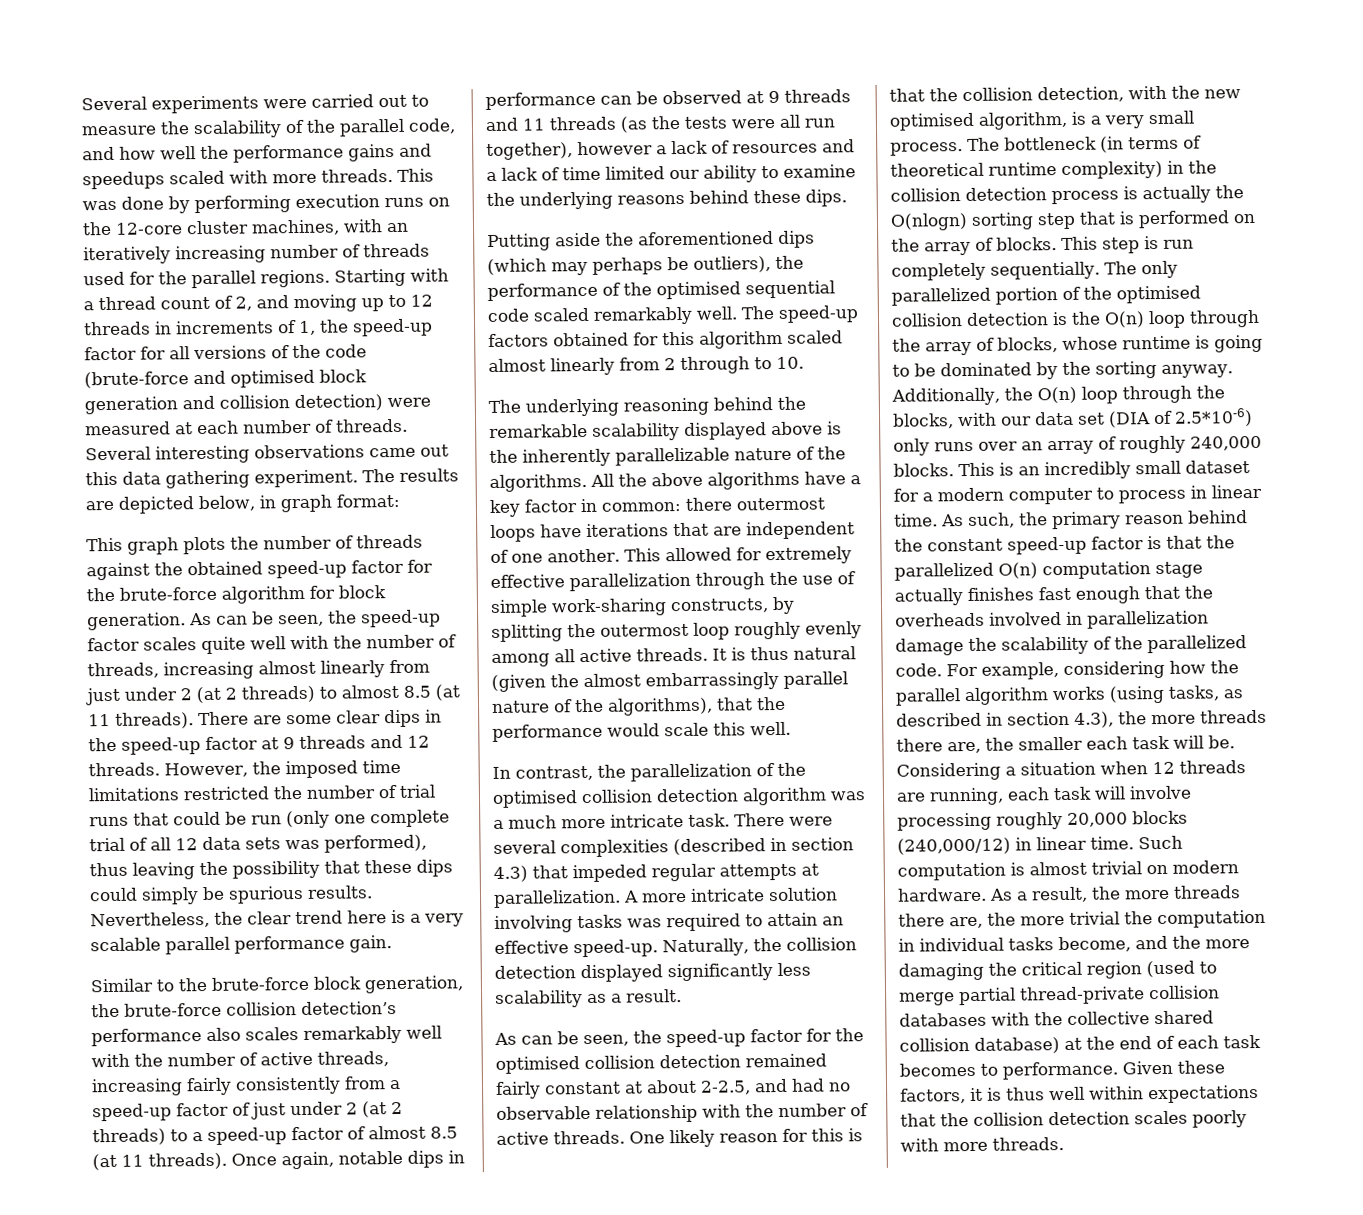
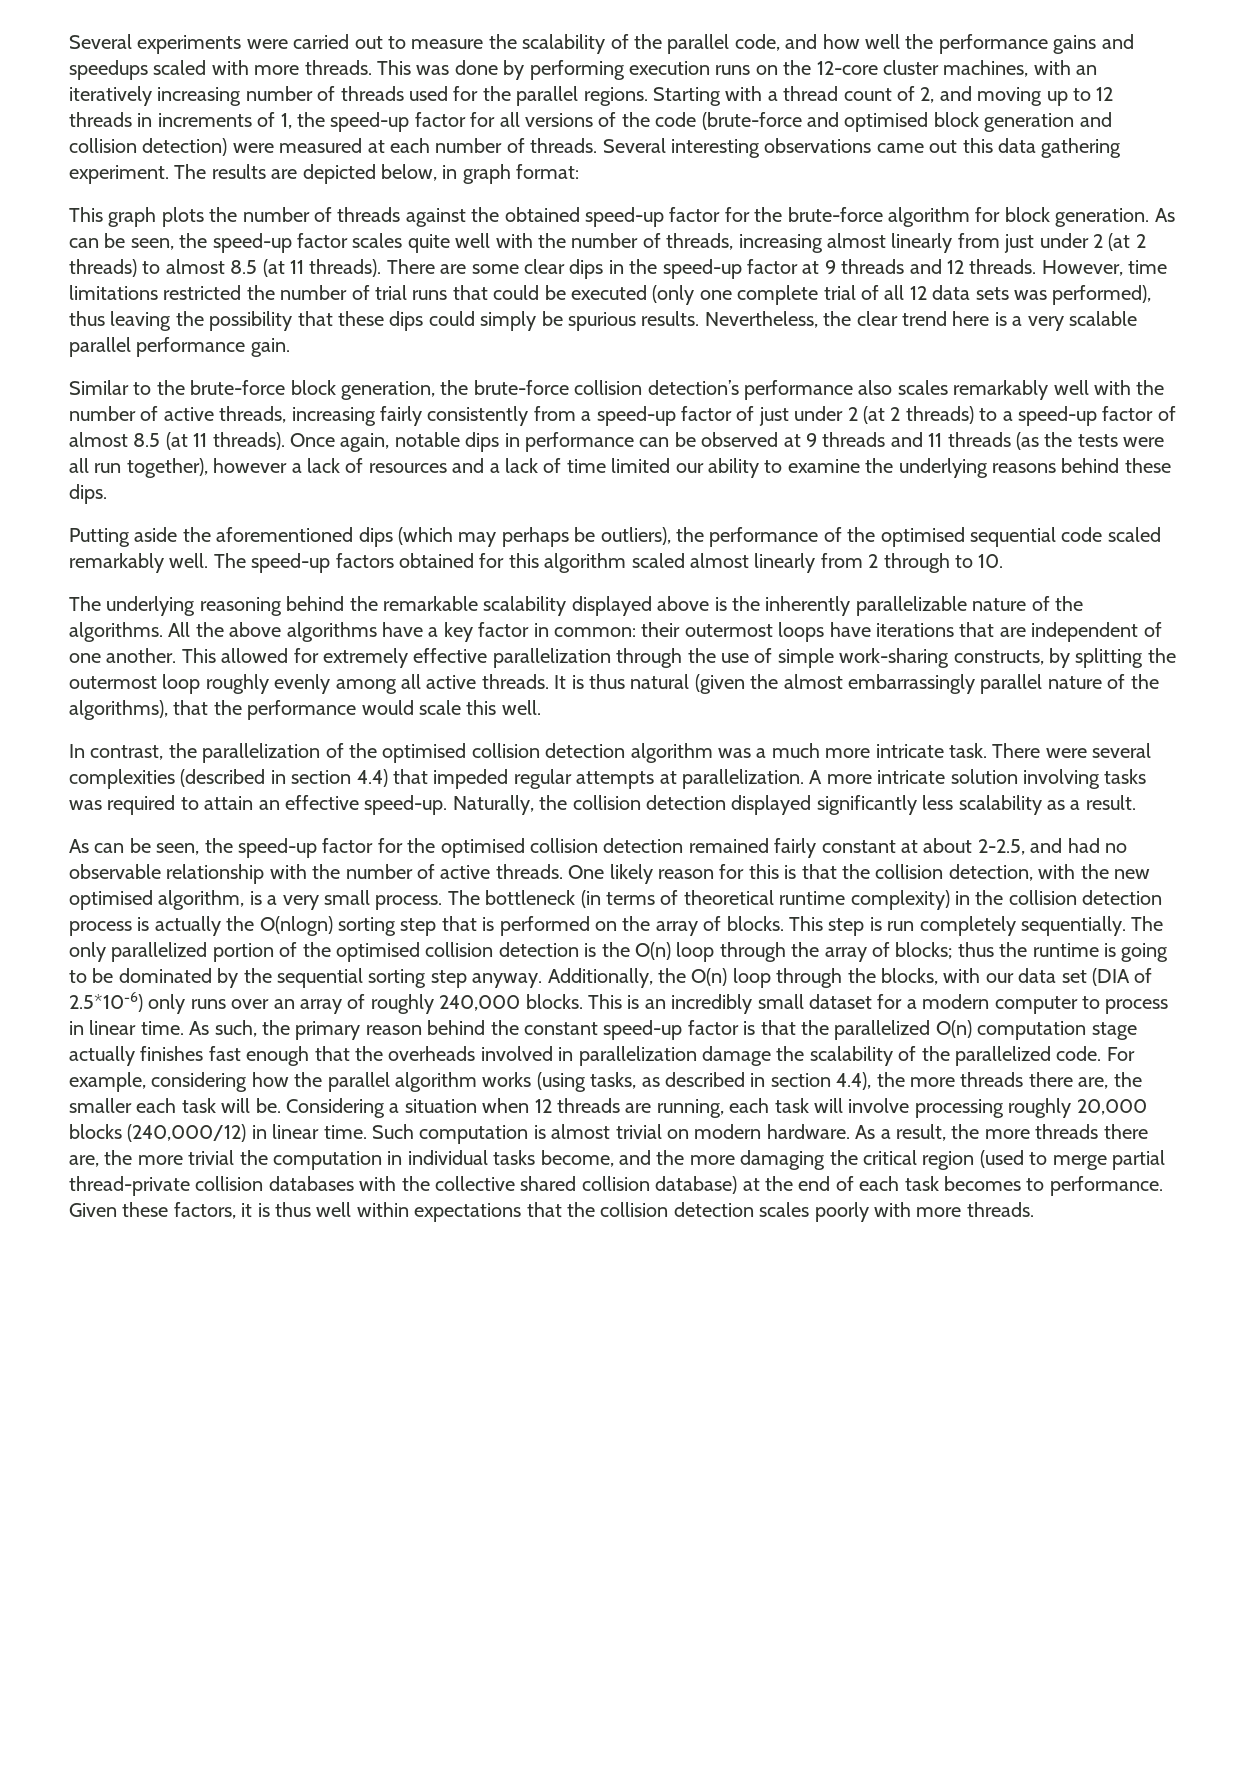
- However, the imposed time limitations restricted the number of trial runs that could be run (only one complete trial of all 12 data sets was performed), thus leaving the possibility that these dips could simply be spurious results.
+ However, time limitations restricted the number of trial runs that could be executed (only one complete trial of all 12 data sets was performed), thus leaving the possibility that these dips could simply be spurious results.
- All the above algorithms have a key factor in common: there outermost loops have iterations that are independent of one another.
+ All the above algorithms have a key factor in common: their outermost loops have iterations that are independent of one another.
- There were several complexities (described in section 4.3) that impeded regular attempts at parallelization.
+ There were several complexities (described in section 4.4) that impeded regular attempts at parallelization.
- The only parallelized portion of the optimised collision detection is the O(n) loop through the array of blocks, whose runtime is going to be dominated by the sorting anyway.
+ The only parallelized portion of the optimised collision detection is the O(n) loop through the array of blocks; thus the runtime is going to be dominated by the sequential sorting step anyway.
- For example, considering how the parallel algorithm works (using tasks, as described in section 4.3), the more threads there are, the smaller each task will be.
+ For example, considering how the parallel algorithm works (using tasks, as described in section 4.4), the more threads there are, the smaller each task will be.

